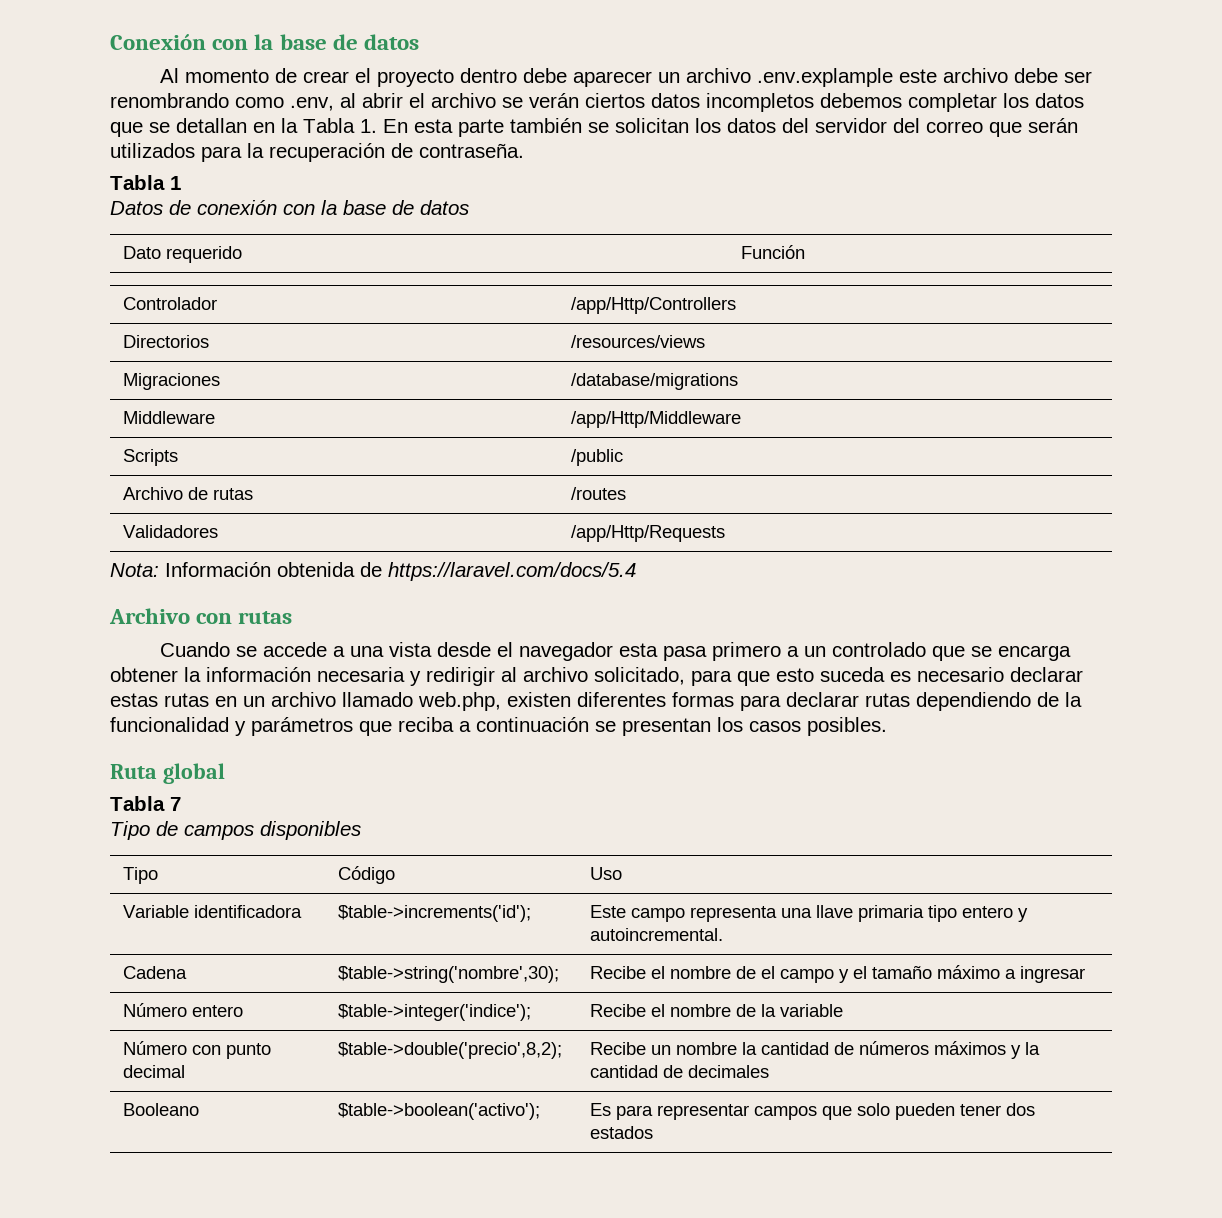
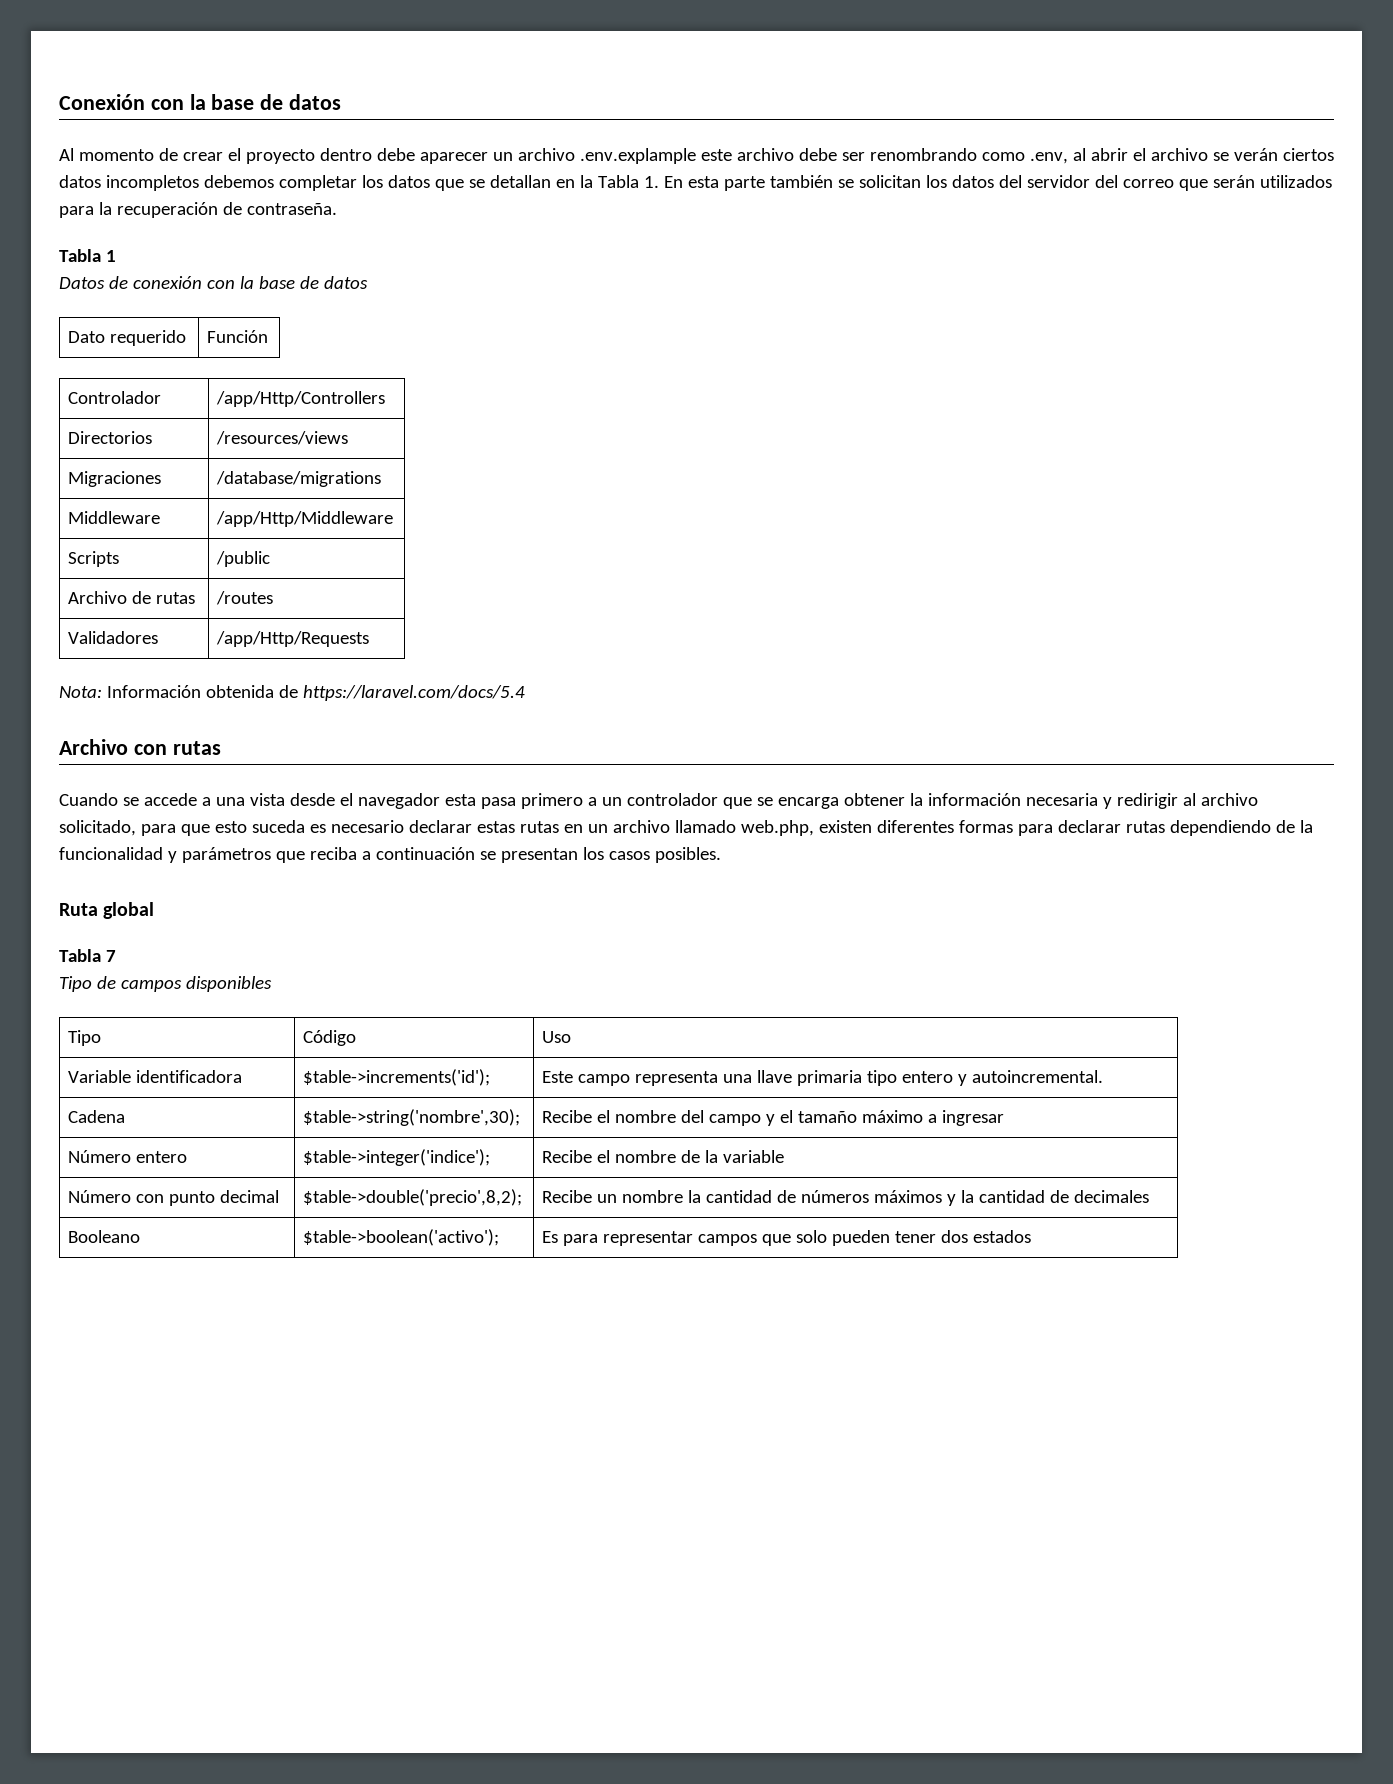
- Cuando se accede a una vista desde el navegador esta pasa primero a un controlado que se encarga obtener la información necesaria y redirigir al archivo solicitado, para que esto suceda es necesario declarar estas rutas en un archivo llamado web.php, existen diferentes formas para declarar rutas dependiendo de la funcionalidad y parámetros que reciba a continuación se presentan los casos posibles.
+ Cuando se accede a una vista desde el navegador esta pasa primero a un controlador que se encarga obtener la información necesaria y redirigir al archivo solicitado, para que esto suceda es necesario declarar estas rutas en un archivo llamado web.php, existen diferentes formas para declarar rutas dependiendo de la funcionalidad y parámetros que reciba a continuación se presentan los casos posibles.
- Cadena | $table->string('nombre',30); | Recibe el nombre de el campo y el tamaño máximo a ingresar
+ Cadena | $table->string('nombre',30); | Recibe el nombre del campo y el tamaño máximo a ingresar

